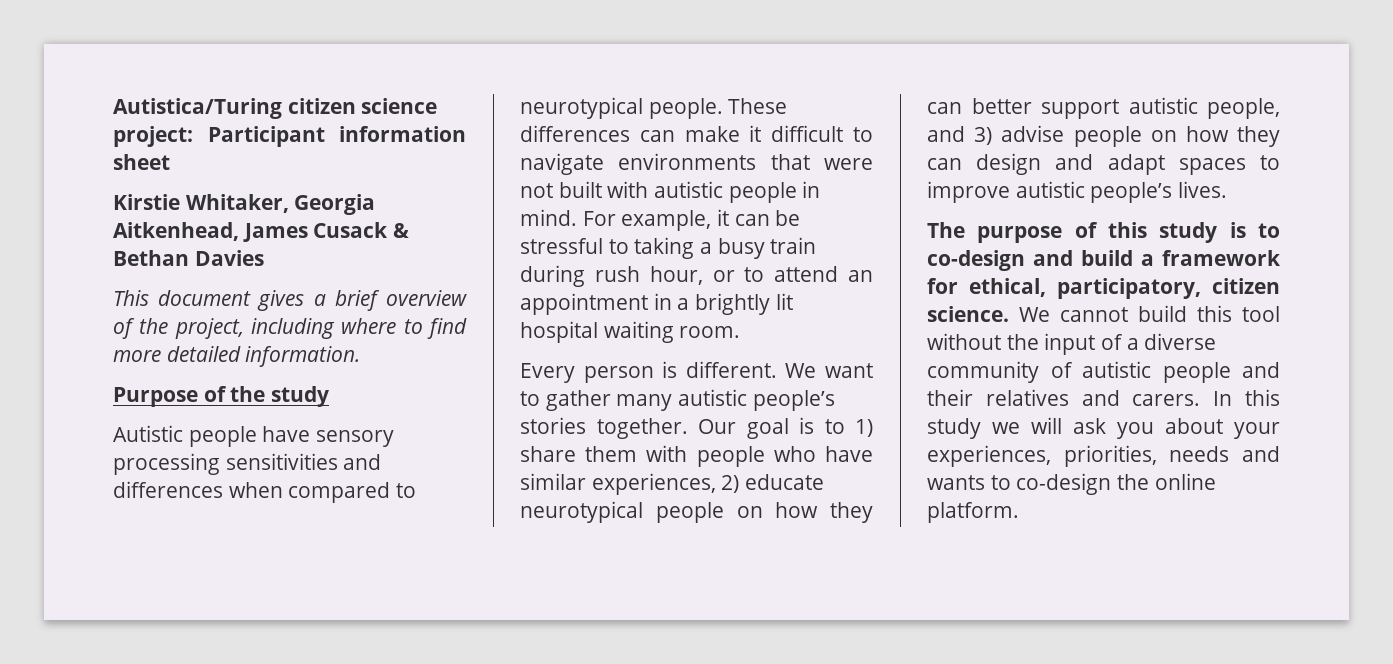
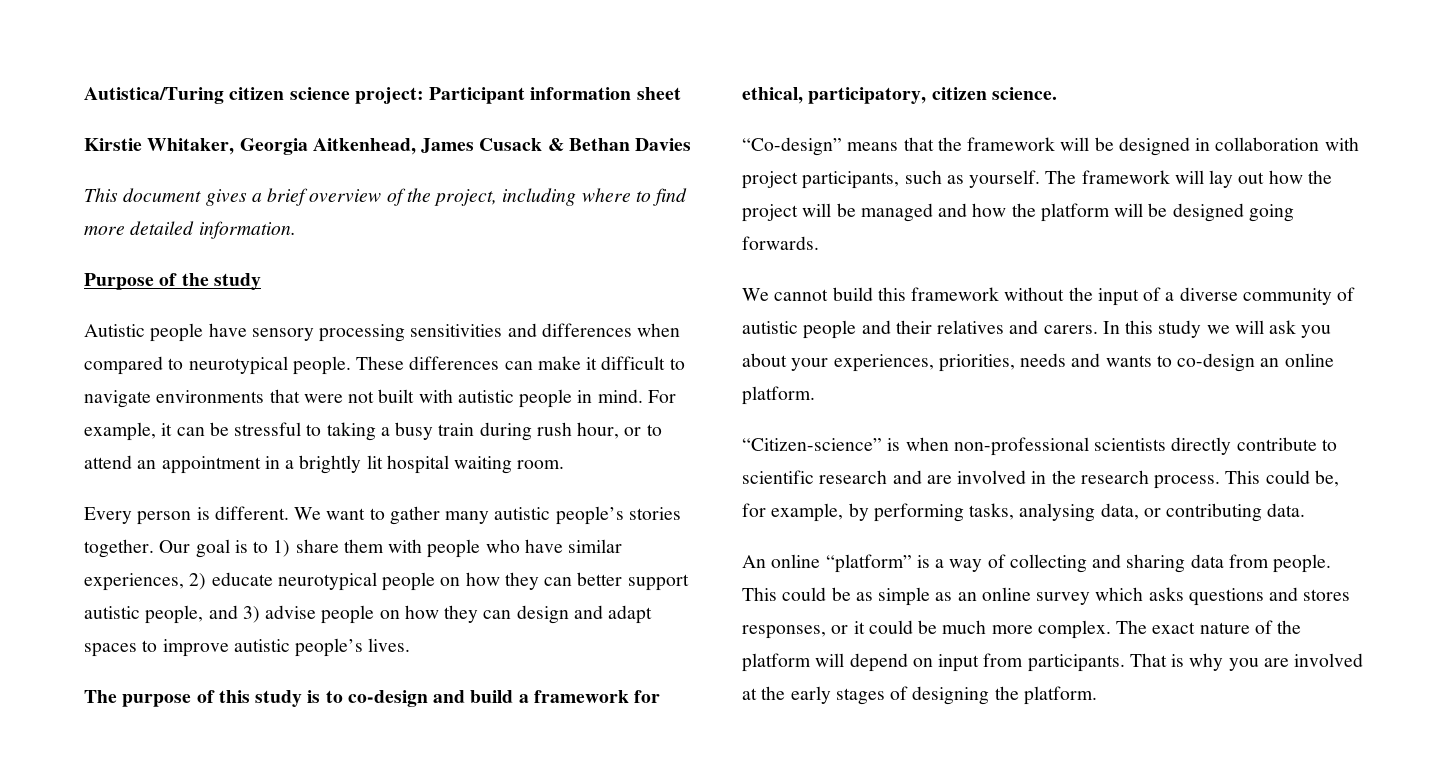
- The purpose of this study is to co-design and build a framework for ethical, participatory, citizen science. We cannot build this tool without the input of a diverse community of autistic people and their relatives and carers.
+ The purpose of this study is to co-design and build a framework for ethical, participatory, citizen science.
+ “Co-design” means that the framework will be designed in collaboration with project participants, such as yourself. The framework will lay out how the project will be managed and how the platform will be designed going forwards.
+ We cannot build this framework without the input of a diverse community of autistic people and their relatives and carers.
- In this study we will ask you about your experiences, priorities, needs and wants to co-design the online platform.
+ In this study we will ask you about your experiences, priorities, needs and wants to co-design an online platform.
+ “Citizen-science” is when non-professional scientists directly contribute to scientific research and are involved in the research process. This could be, for example, by performing tasks, analysing data, or contributing data.
+ An online “platform” is a way of collecting and sharing data from people. This could be as simple as an online survey which asks questions and stores responses, or it could be much more complex. The exact nature of the platform will depend on input from participants. That is why you are involved at the early stages of designing the platform.

